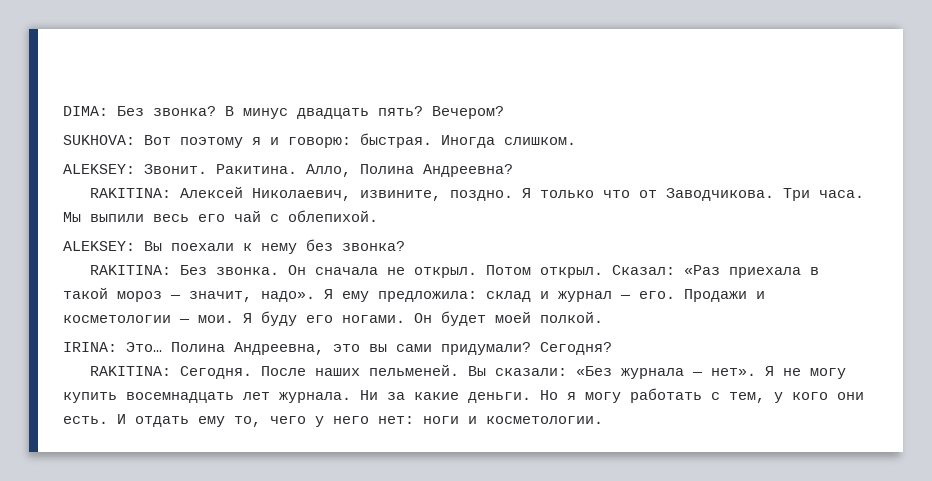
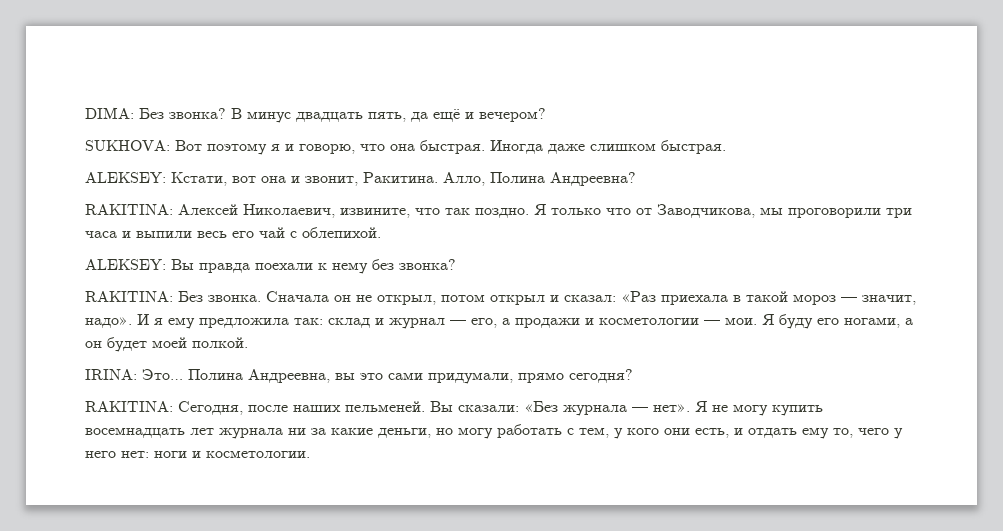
- В минус двадцать пять? Вечером?
+ В минус двадцать пять, да ещё и вечером?
- SUKHOVA: Вот поэтому я и говорю: быстрая. Иногда слишком.
- ALEKSEY: Звонит. Ракитина.
+ SUKHOVA: Вот поэтому я и говорю, что она быстрая. Иногда даже слишком быстрая.
+ ALEKSEY: Кстати, вот она и звонит, Ракитина.
- RAKITINA: Алексей Николаевич, извините, поздно.
+ RAKITINA: Алексей Николаевич, извините, что так поздно.
- Я только что от Заводчикова. Три часа. Мы выпили весь его чай с облепихой.
+ Я только что от Заводчикова, мы проговорили три часа и выпили весь его чай с облепихой.
- ALEKSEY: Вы поехали к нему без звонка?
+ ALEKSEY: Вы правда поехали к нему без звонка?
- Он сначала не открыл. Потом открыл. Сказал: «Раз приехала в такой мороз — значит, надо».
+ Сначала он не открыл, потом открыл и сказал: «Раз приехала в такой мороз — значит, надо».
- Я ему предложила: склад и журнал — его. Продажи и косметологии — мои.
+ И я ему предложила так: склад и журнал — его, а продажи и косметологии — мои.
- Я буду его ногами. Он будет моей полкой.
+ Я буду его ногами, а он будет моей полкой.
- Полина Андреевна, это вы сами придумали? Сегодня?
- RAKITINA: Сегодня. После наших пельменей.
+ Полина Андреевна, вы это сами придумали, прямо сегодня?
+ RAKITINA: Сегодня, после наших пельменей.
- Я не могу купить восемнадцать лет журнала. Ни за какие деньги. Но я могу работать с тем, у кого они есть. И отдать ему то, чего у него нет: ноги и косметологии.
+ Я не могу купить восемнадцать лет журнала ни за какие деньги, но могу работать с тем, у кого они есть, и отдать ему то, чего у него нет: ноги и косметологии.

